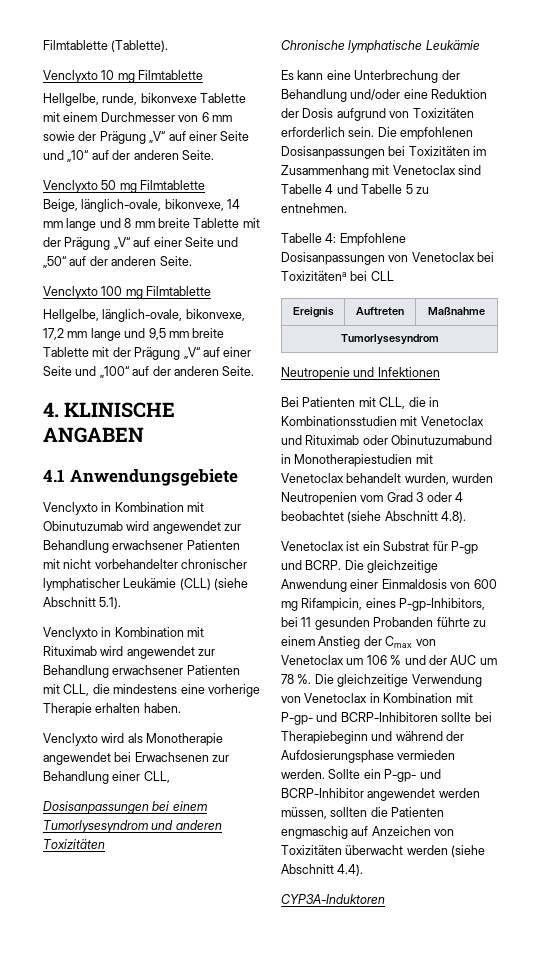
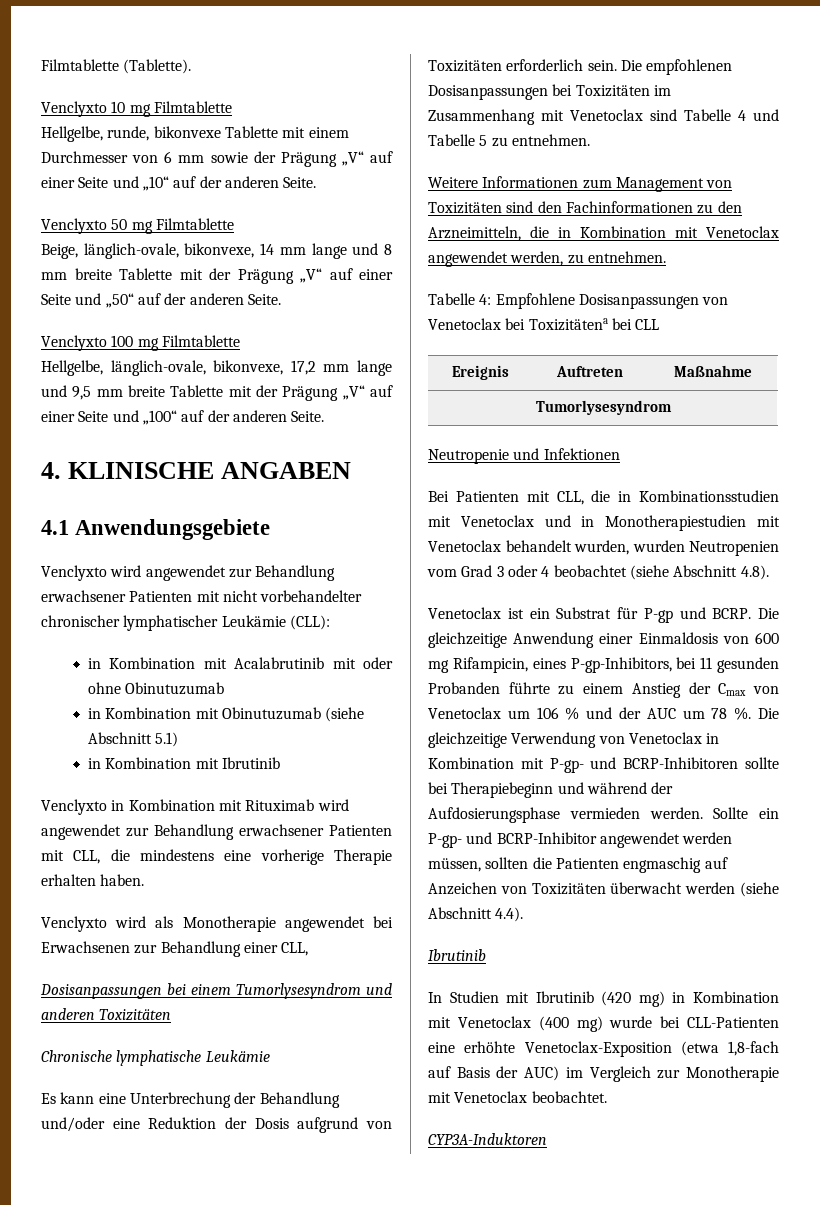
- Venclyxto in Kombination mit Obinutuzumab wird angewendet zur Behandlung erwachsener Patienten mit nicht vorbehandelter chronischer lymphatischer Leukämie (CLL) (siehe Abschnitt 5.1).
+ Venclyxto wird angewendet zur Behandlung erwachsener Patienten mit nicht vorbehandelter chronischer lymphatischer Leukämie (CLL):
+ in Kombination mit Acalabrutinib mit oder ohne Obinutuzumab
+ in Kombination mit Obinutuzumab (siehe Abschnitt 5.1)
+ in Kombination mit Ibrutinib
+ Weitere Informationen zum Management von Toxizitäten sind den Fachinformationen zu den Arzneimitteln, die in Kombination mit Venetoclax angewendet werden, zu entnehmen.
- Bei Patienten mit CLL, die in Kombinationsstudien mit Venetoclax und Rituximab oder Obinutuzumabund in Monotherapiestudien mit Venetoclax behandelt wurden, wurden Neutropenien vom Grad 3 oder 4 beobachtet (siehe Abschnitt 4.8).
+ Bei Patienten mit CLL, die in Kombinationsstudien mit Venetoclax und in Monotherapiestudien mit Venetoclax behandelt wurden, wurden Neutropenien vom Grad 3 oder 4 beobachtet (siehe Abschnitt 4.8).
  Sollte ein P-gp- und BCRP-Inhibitor angewendet werden müssen, sollten die Patienten engmaschig auf Anzeichen von Toxizitäten überwacht werden (siehe Abschnitt 4.4).
+ Ibrutinib
+ In Studien mit Ibrutinib (420 mg) in Kombination mit Venetoclax (400 mg) wurde bei CLL-Patienten eine erhöhte Venetoclax-Exposition (etwa 1,8-fach auf Basis der AUC) im Vergleich zur Monotherapie mit Venetoclax beobachtet.

